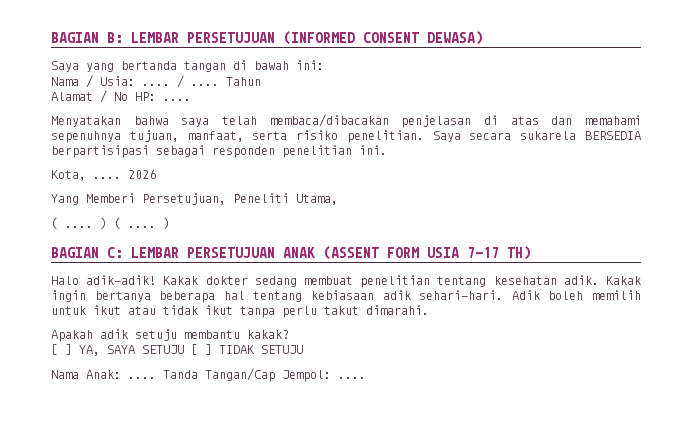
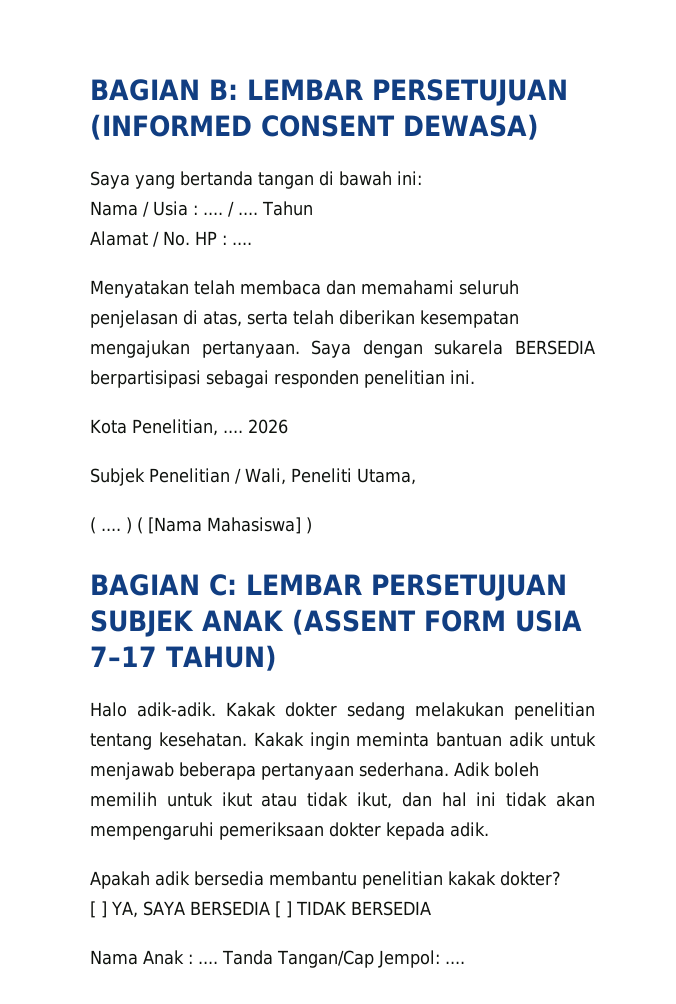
- Nama / Usia: ....
+ Nama / Usia : ....
- Alamat / No HP: ....
+ Alamat / No. HP : ....
- Menyatakan bahwa saya telah membaca/dibacakan penjelasan di atas dan memahami sepenuhnya tujuan, manfaat, serta risiko penelitian. Saya secara sukarela BERSEDIA berpartisipasi sebagai responden penelitian ini.
+ Menyatakan telah membaca dan memahami seluruh penjelasan di atas, serta telah diberikan kesempatan mengajukan pertanyaan. Saya dengan sukarela BERSEDIA berpartisipasi sebagai responden penelitian ini.
- Kota, ....
+ Kota Penelitian, ....
- Yang Memberi Persetujuan, Peneliti Utama,
+ Subjek Penelitian / Wali, Peneliti Utama,
- ( .... ) ( .... )
+ ( .... ) ( [Nama Mahasiswa] )
- BAGIAN C: LEMBAR PERSETUJUAN ANAK (ASSENT FORM USIA 7–17 TH)
+ BAGIAN C: LEMBAR PERSETUJUAN SUBJEK ANAK (ASSENT FORM USIA 7–17 TAHUN)
- Halo adik-adik!
+ Halo adik-adik.
- Kakak dokter sedang membuat penelitian tentang kesehatan adik. Kakak ingin bertanya beberapa hal tentang kebiasaan adik sehari-hari.
+ Kakak dokter sedang melakukan penelitian tentang kesehatan. Kakak ingin meminta bantuan adik untuk menjawab beberapa pertanyaan sederhana.
- Adik boleh memilih untuk ikut atau tidak ikut tanpa perlu takut dimarahi.
- Apakah adik setuju membantu kakak?
+ Adik boleh memilih untuk ikut atau tidak ikut, dan hal ini tidak akan mempengaruhi pemeriksaan dokter kepada adik.
+ Apakah adik bersedia membantu penelitian kakak dokter?
- [ ] YA, SAYA SETUJU [ ] TIDAK SETUJU
- Nama Anak: ....
+ [ ] YA, SAYA BERSEDIA [ ] TIDAK BERSEDIA
+ Nama Anak : ....

